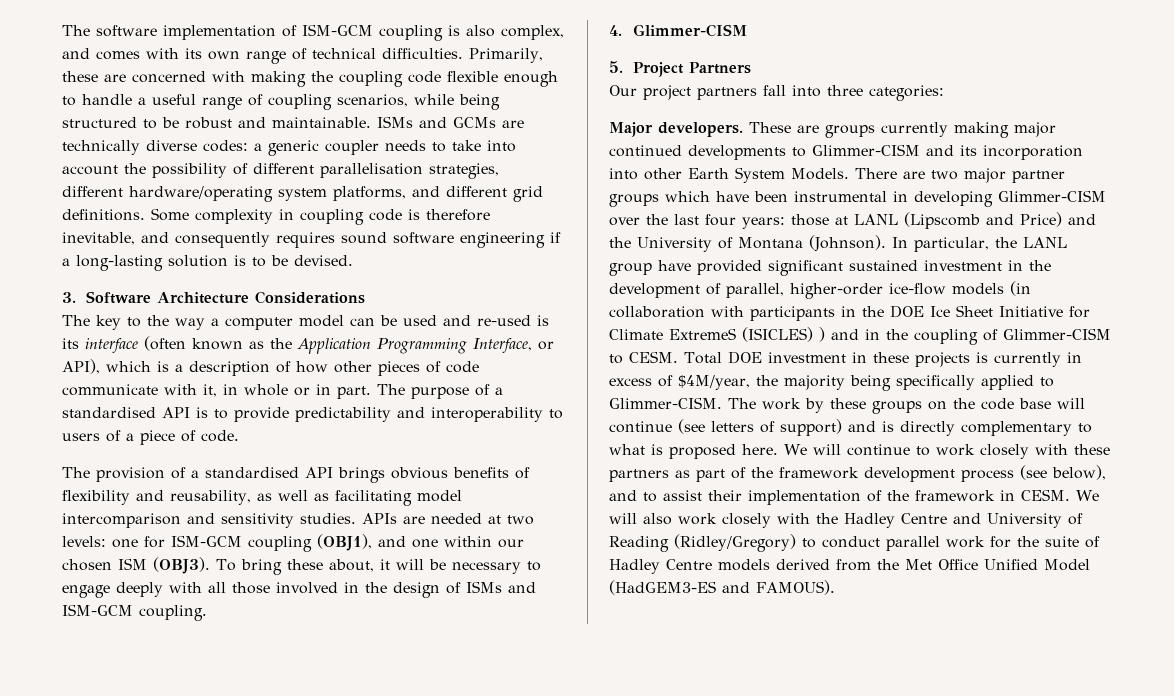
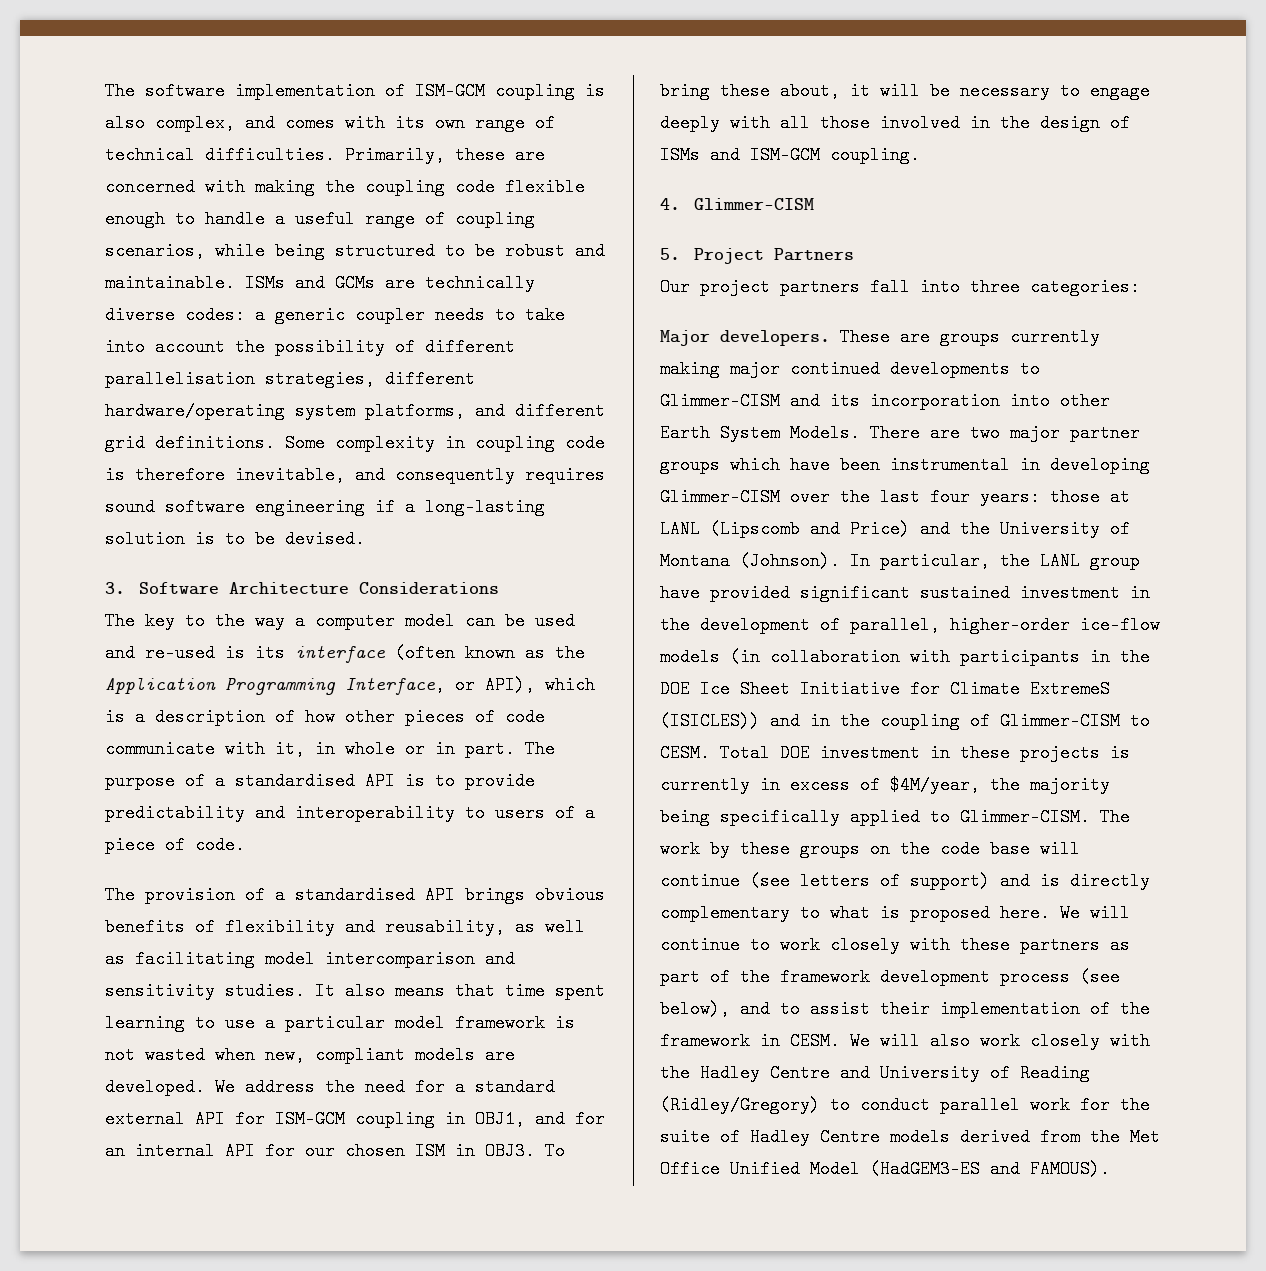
- APIs are needed at two levels: one for ISM-GCM coupling (OBJ1), and one within our chosen ISM (OBJ3).
+ It also means that time spent learning to use a particular model framework is not wasted when new, compliant models are developed. We address the need for a standard external API for ISM-GCM coupling in OBJ1, and for an internal API for our chosen ISM in OBJ3.
- In particular, the LANL group have provided significant sustained investment in the development of parallel, higher-order ice-flow models (in collaboration with participants in the DOE Ice Sheet Initiative for Climate ExtremeS (ISICLES) ) and in the coupling of Glimmer-CISM to CESM.
+ In particular, the LANL group have provided significant sustained investment in the development of parallel, higher-order ice-flow models (in collaboration with participants in the DOE Ice Sheet Initiative for Climate ExtremeS (ISICLES)) and in the coupling of Glimmer-CISM to CESM.

